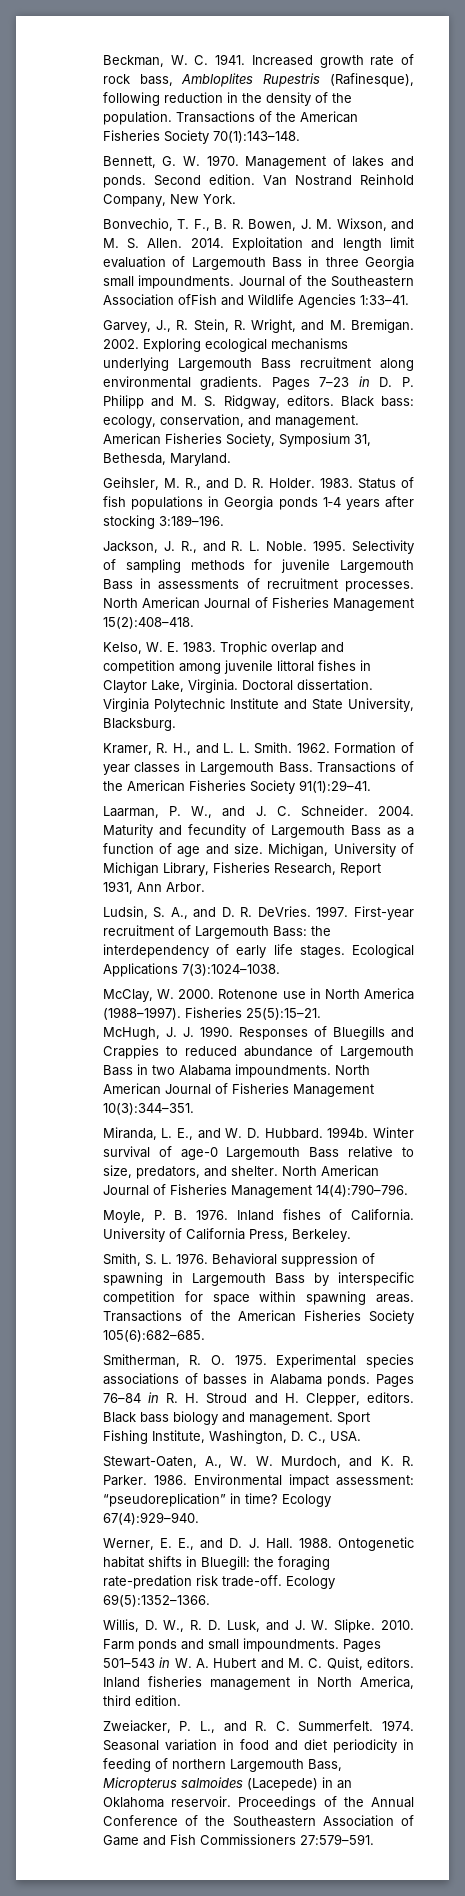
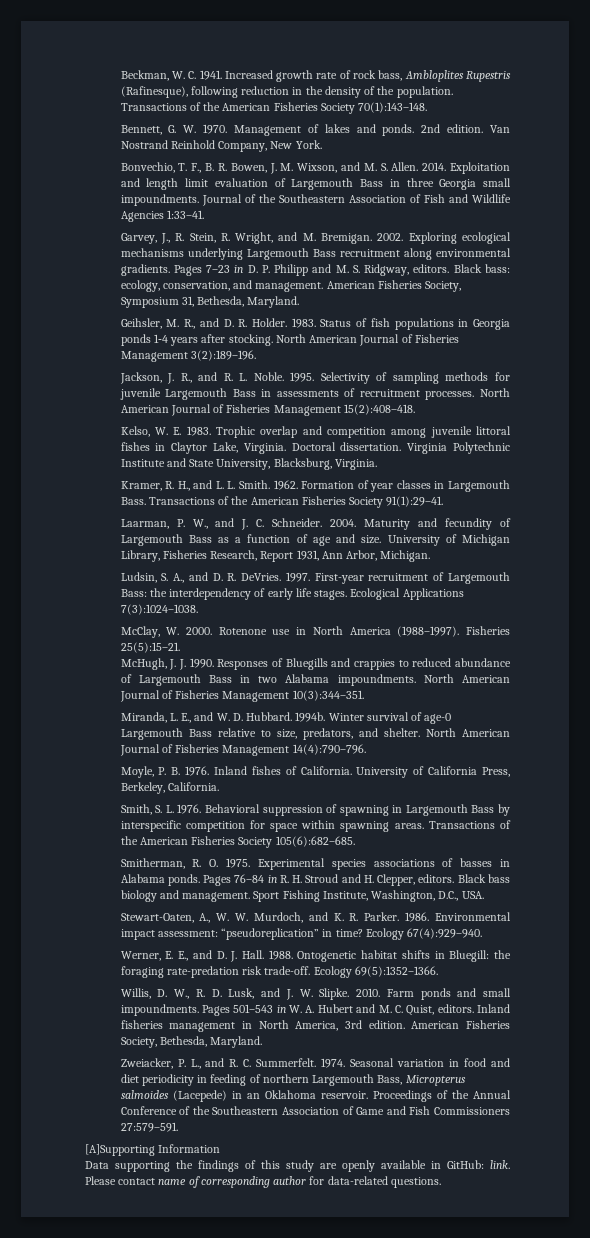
- Second edition.
+ 2nd edition.
- Journal of the Southeastern Association ofFish and Wildlife Agencies 1:33–41.
+ Journal of the Southeastern Association of Fish and Wildlife Agencies 1:33–41.
- Status of fish populations in Georgia ponds 1‐4 years after stocking 3:189–196.
+ Status of fish populations in Georgia ponds 1‐4 years after stocking. North American Journal of Fisheries Management 3(2):189–196.
- Virginia Polytechnic Institute and State University, Blacksburg.
+ Virginia Polytechnic Institute and State University, Blacksburg, Virginia.
- Michigan, University of Michigan Library, Fisheries Research, Report 1931, Ann Arbor.
+ University of Michigan Library, Fisheries Research, Report 1931, Ann Arbor, Michigan.
- Responses of Bluegills and Crappies to reduced abundance of Largemouth Bass in two Alabama impoundments.
+ Responses of Bluegills and crappies to reduced abundance of Largemouth Bass in two Alabama impoundments.
- University of California Press, Berkeley.
+ University of California Press, Berkeley, California.
- Sport Fishing Institute, Washington, D. C., USA.
+ Sport Fishing Institute, Washington, D.C., USA.
- Inland fisheries management in North America, third edition.
+ Inland fisheries management in North America, 3rd edition. American Fisheries Society, Bethesda, Maryland.
+ [A]Supporting Information
+ Data supporting the findings of this study are openly available in GitHub: link. Please contact name of corresponding author for data-related questions.

